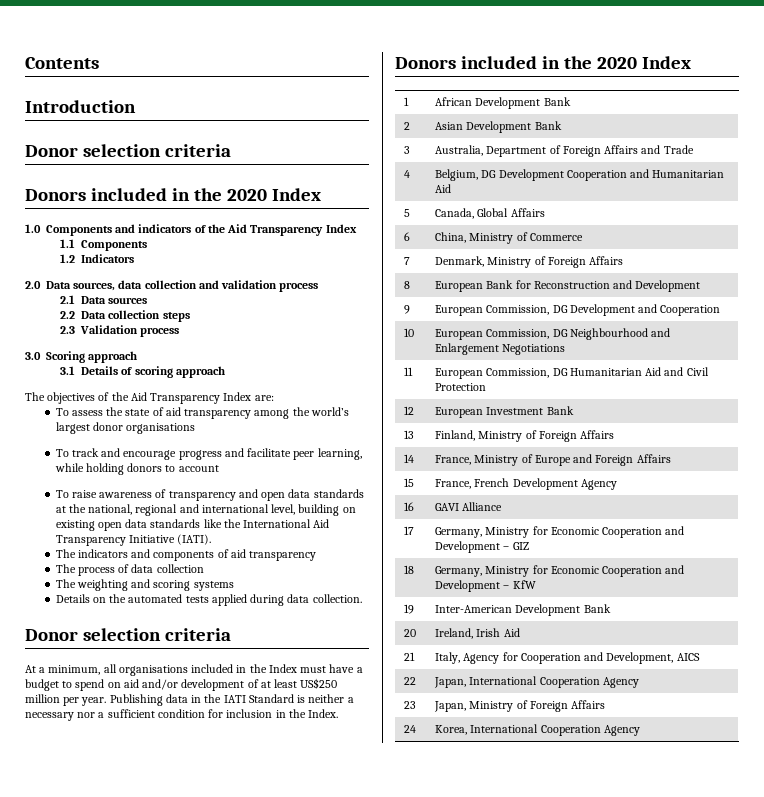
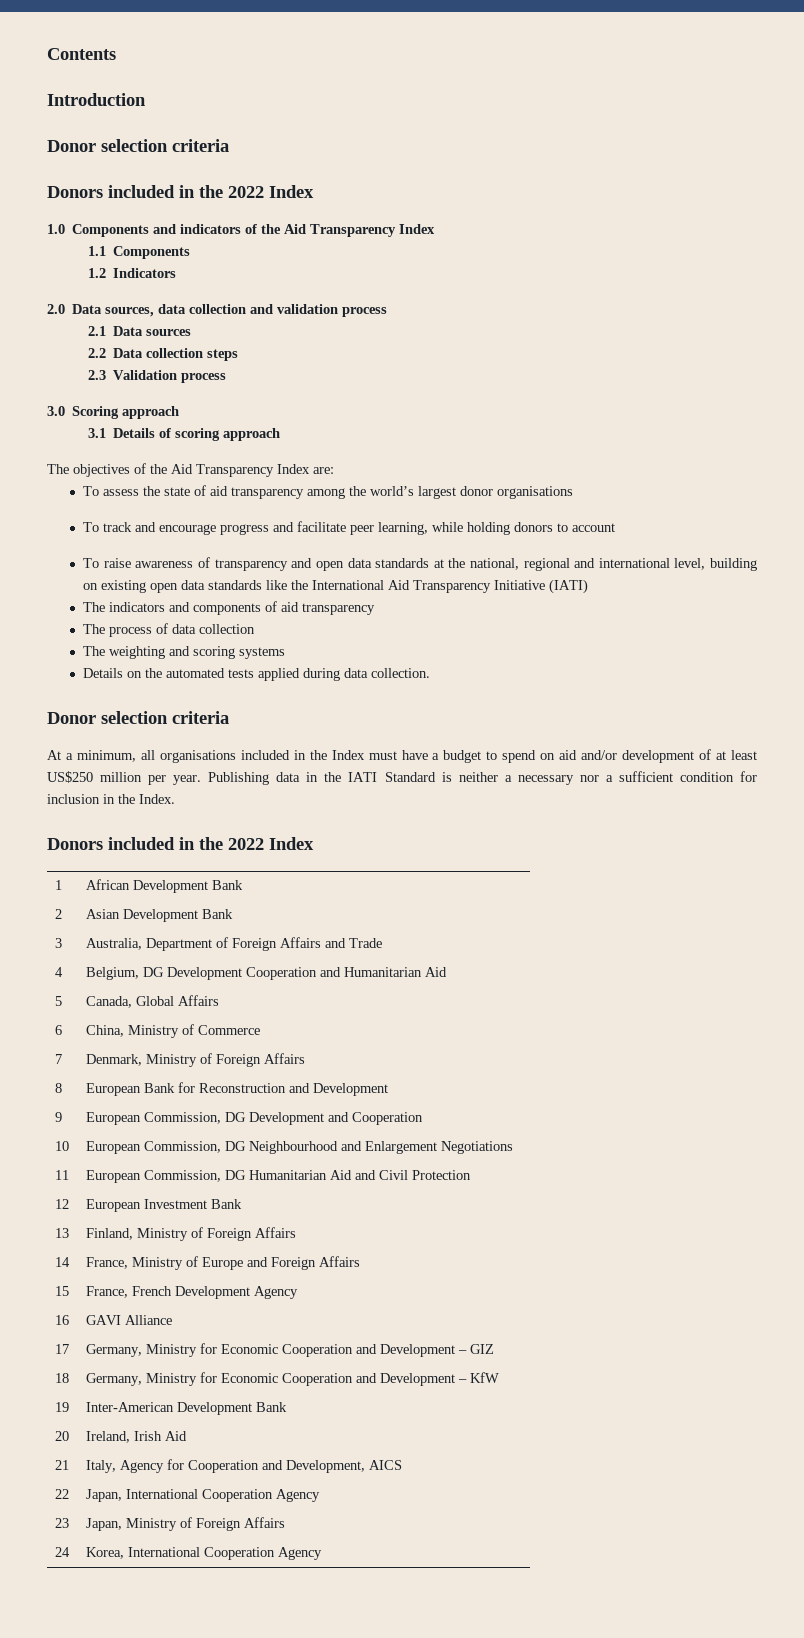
  Introduction
  Donor selection criteria
- Donors included in the 2020 Index
+ Donors included in the 2022 Index
- To raise awareness of transparency and open data standards at the national, regional and international level, building on existing open data standards like the International Aid Transparency Initiative (IATI).
+ To raise awareness of transparency and open data standards at the national, regional and international level, building on existing open data standards like the International Aid Transparency Initiative (IATI)
  Publishing data in the IATI Standard is neither a necessary nor a sufficient condition for inclusion in the Index.
- Donors included in the 2020 Index
+ Donors included in the 2022 Index

